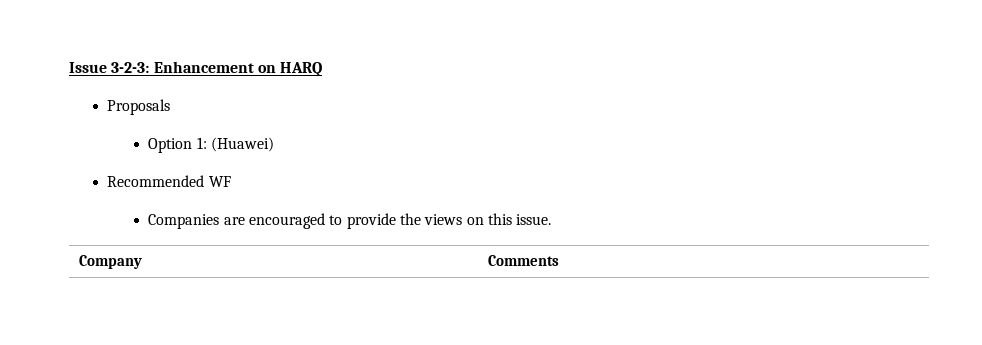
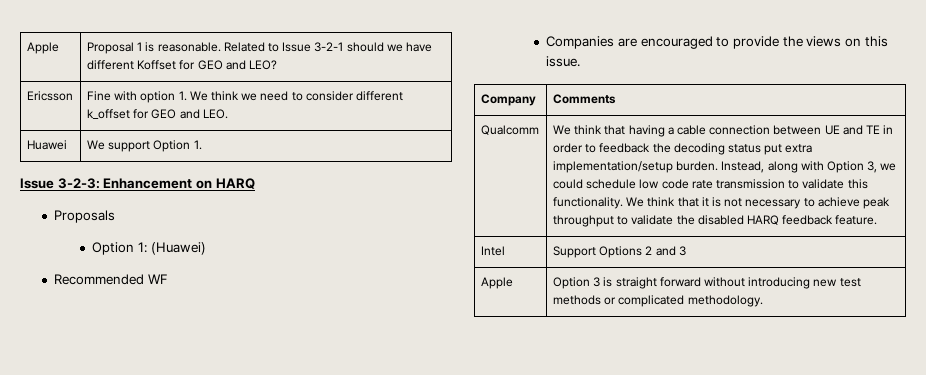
+ Apple | Proposal 1 is reasonable. Related to Issue 3-2-1 should we have different Koffset for GEO and LEO?
+ Ericsson | Fine with option 1. We think we need to consider different k_offset for GEO and LEO.
+ Huawei | We support Option 1.
+ Qualcomm | We think that having a cable connection between UE and TE in order to feedback the decoding status put extra implementation/setup burden. Instead, along with Option 3, we could schedule low code rate transmission to validate this functionality. We think that it is not necessary to achieve peak throughput to validate the disabled HARQ feedback feature.
+ Intel | Support Options 2 and 3
+ Apple | Option 3 is straight forward without introducing new test methods or complicated methodology.

